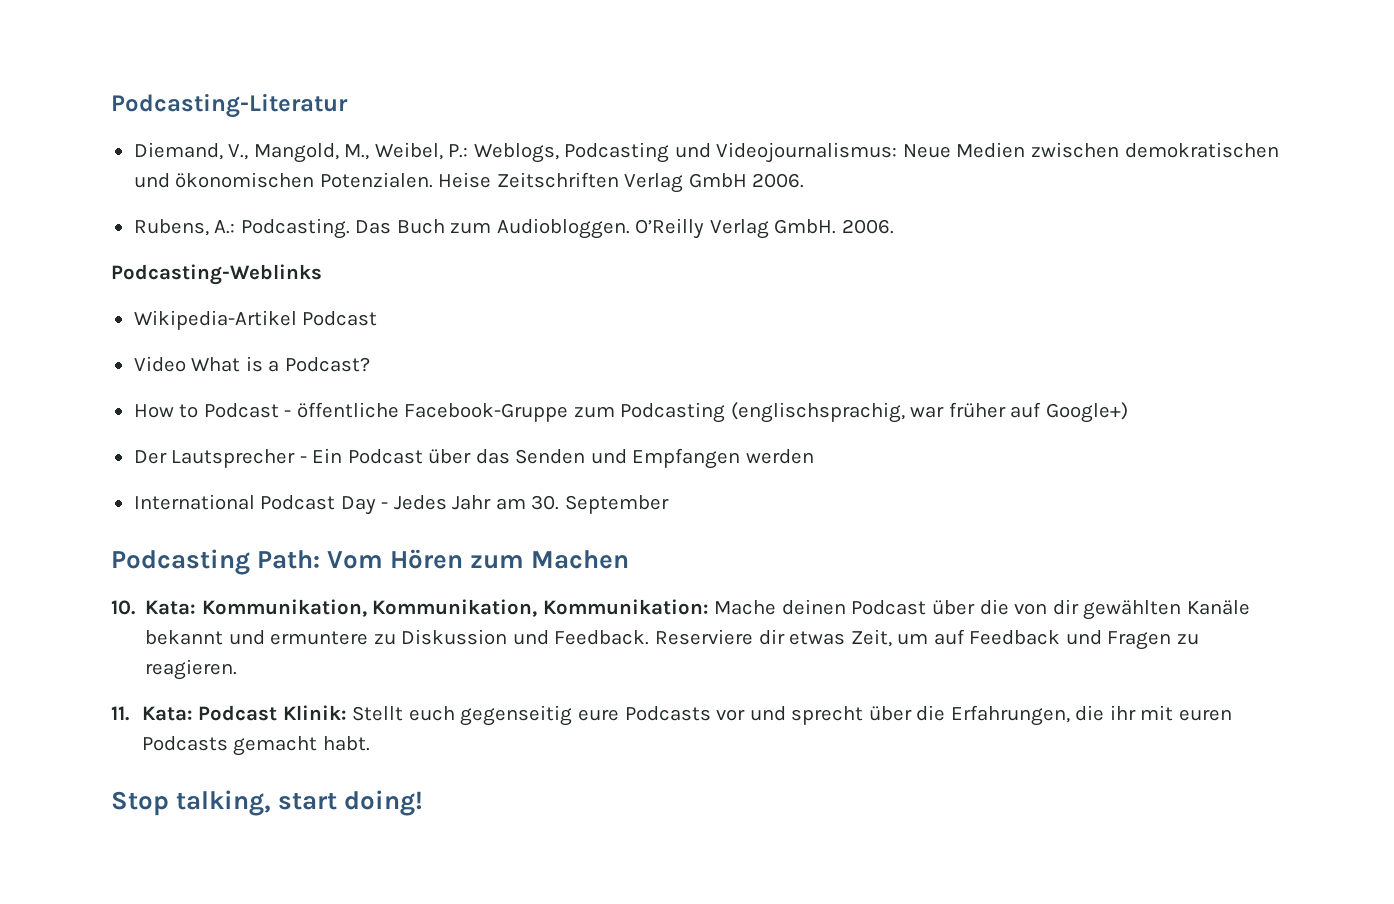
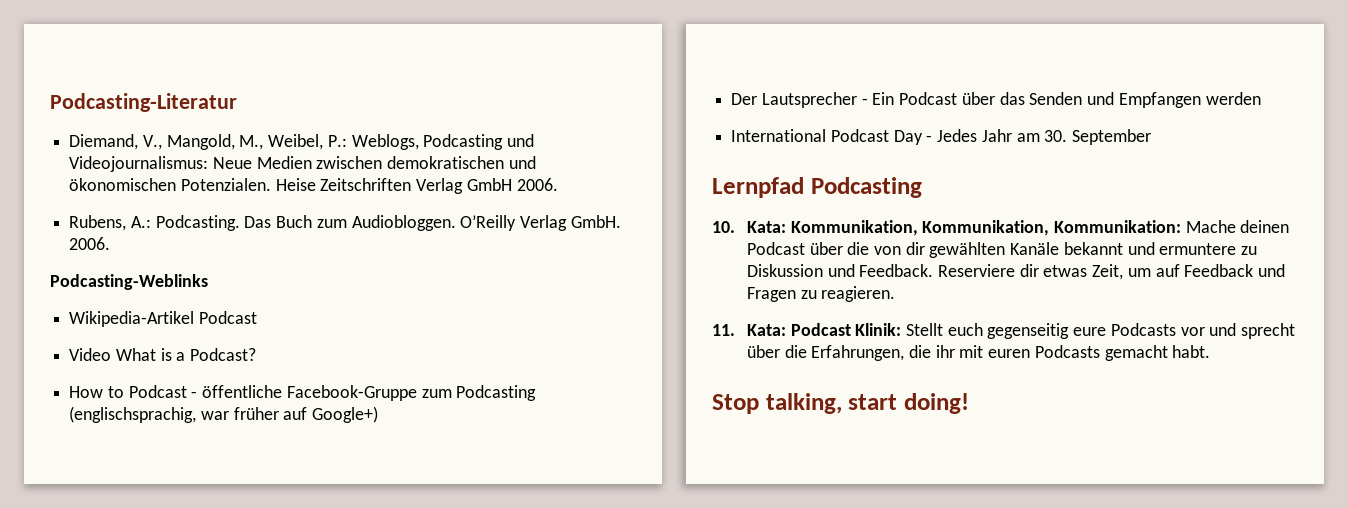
- Podcasting Path: Vom Hören zum Machen
+ Lernpfad Podcasting

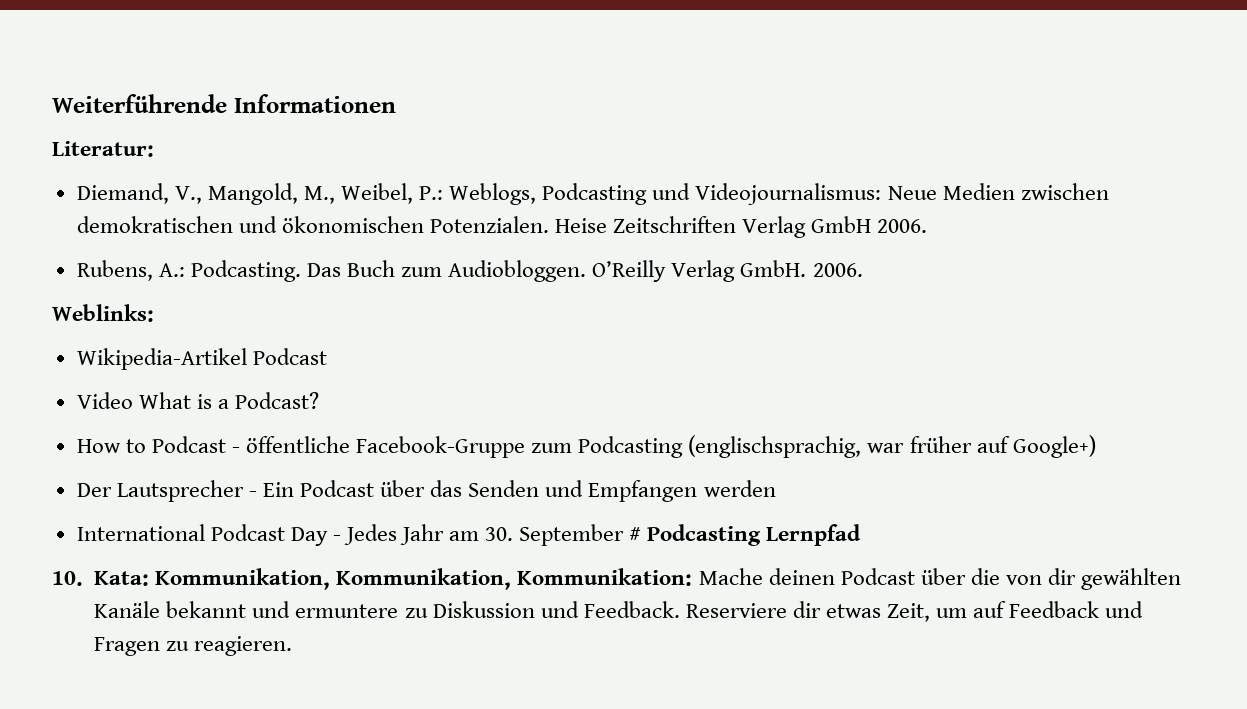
- Podcasting-Literatur
+ Weiterführende Informationen
+ Literatur:
- Podcasting-Weblinks
+ Weblinks:
- International Podcast Day - Jedes Jahr am 30. September
- Lernpfad Podcasting
+ International Podcast Day - Jedes Jahr am 30. September # Podcasting Lernpfad
- 11. Kata: Podcast Klinik: Stellt euch gegenseitig eure Podcasts vor und sprecht über die Erfahrungen, die ihr mit euren Podcasts gemacht habt.
- Stop talking, start doing!

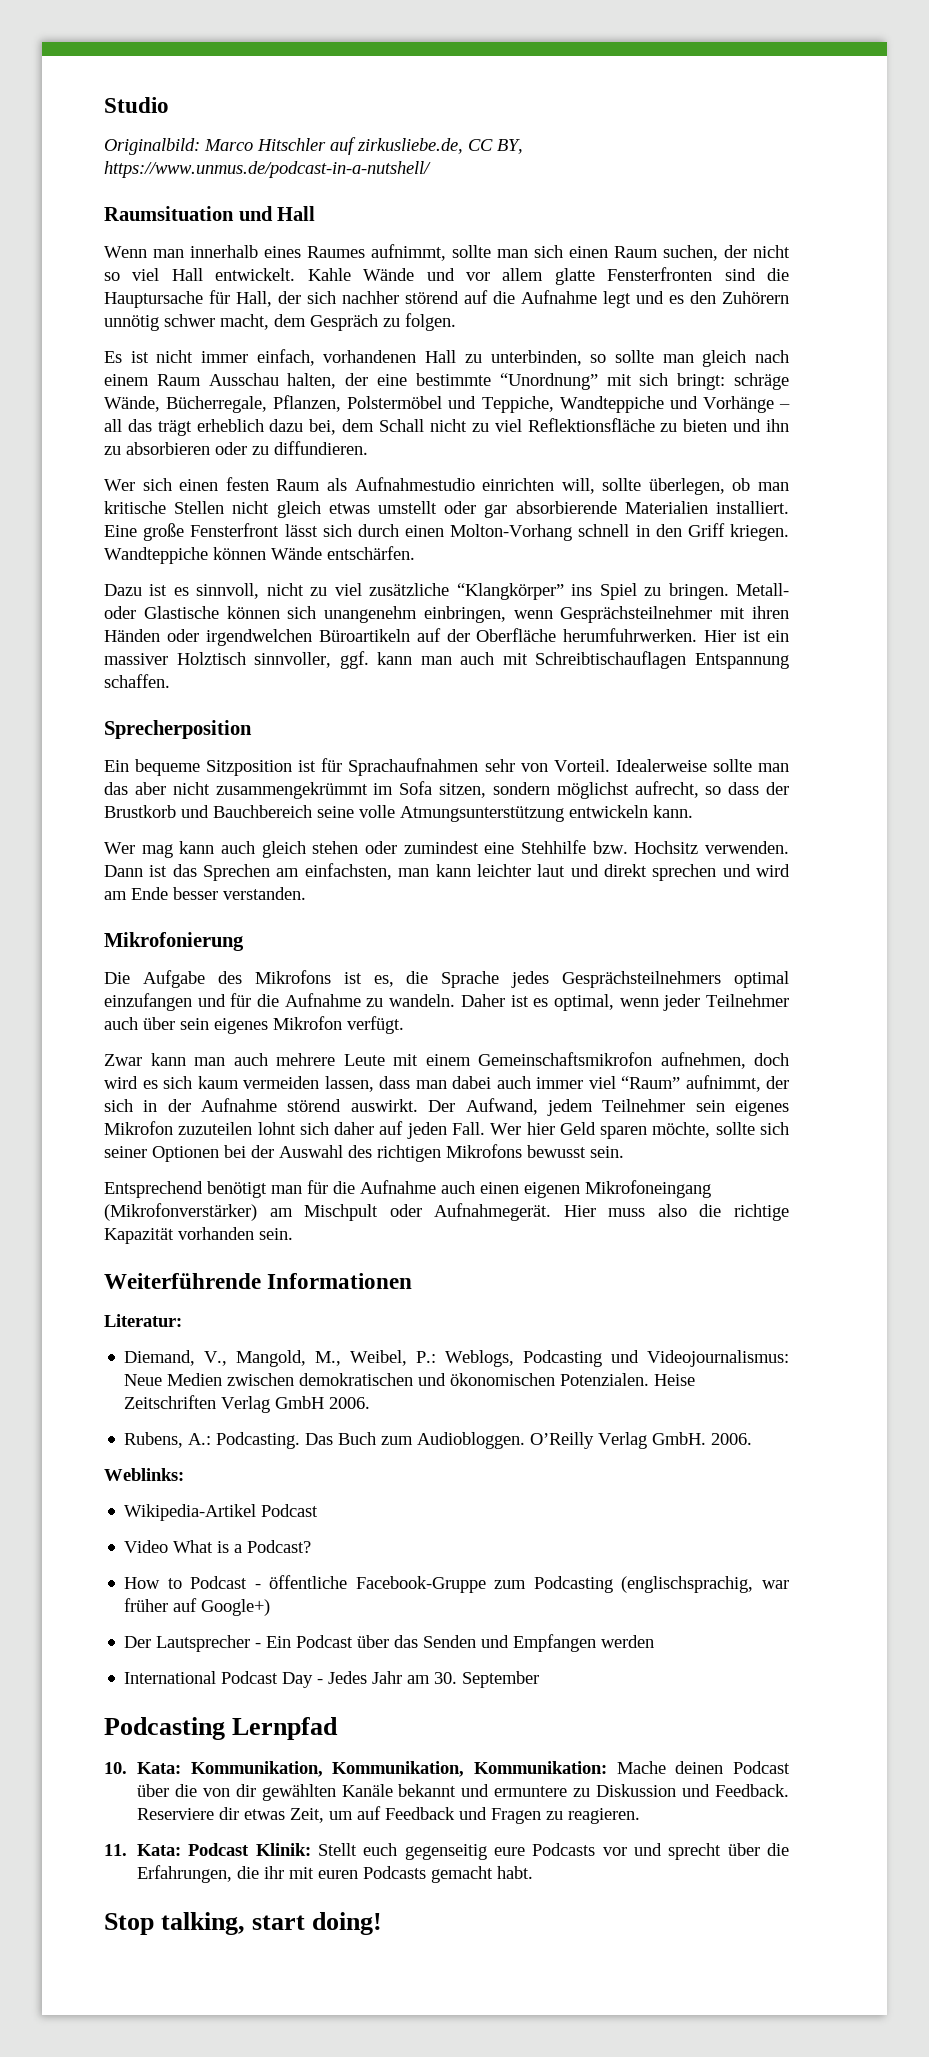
+ Studio
+ Originalbild: Marco Hitschler auf zirkusliebe.de, CC BY, https://www.unmus.de/podcast-in-a-nutshell/
+ Raumsituation und Hall
+ Wenn man innerhalb eines Raumes aufnimmt, sollte man sich einen Raum suchen, der nicht so viel Hall entwickelt. Kahle Wände und vor allem glatte Fensterfronten sind die Hauptursache für Hall, der sich nachher störend auf die Aufnahme legt und es den Zuhörern unnötig schwer macht, dem Gespräch zu folgen.
+ Es ist nicht immer einfach, vorhandenen Hall zu unterbinden, so sollte man gleich nach einem Raum Ausschau halten, der eine bestimmte “Unordnung” mit sich bringt: schräge Wände, Bücherregale, Pflanzen, Polstermöbel und Teppiche, Wandteppiche und Vorhänge – all das trägt erheblich dazu bei, dem Schall nicht zu viel Reflektionsfläche zu bieten und ihn zu absorbieren oder zu diffundieren.
+ Wer sich einen festen Raum als Aufnahmestudio einrichten will, sollte überlegen, ob man kritische Stellen nicht gleich etwas umstellt oder gar absorbierende Materialien installiert. Eine große Fensterfront lässt sich durch einen Molton-Vorhang schnell in den Griff kriegen. Wandteppiche können Wände entschärfen.
+ Dazu ist es sinnvoll, nicht zu viel zusätzliche “Klangkörper” ins Spiel zu bringen. Metall- oder Glastische können sich unangenehm einbringen, wenn Gesprächsteilnehmer mit ihren Händen oder irgendwelchen Büroartikeln auf der Oberfläche herumfuhrwerken. Hier ist ein massiver Holztisch sinnvoller, ggf. kann man auch mit Schreibtischauflagen Entspannung schaffen.
+ Sprecherposition
+ Ein bequeme Sitzposition ist für Sprachaufnahmen sehr von Vorteil. Idealerweise sollte man das aber nicht zusammengekrümmt im Sofa sitzen, sondern möglichst aufrecht, so dass der Brustkorb und Bauchbereich seine volle Atmungsunterstützung entwickeln kann.
+ Wer mag kann auch gleich stehen oder zumindest eine Stehhilfe bzw. Hochsitz verwenden. Dann ist das Sprechen am einfachsten, man kann leichter laut und direkt sprechen und wird am Ende besser verstanden.
+ Mikrofonierung
+ Die Aufgabe des Mikrofons ist es, die Sprache jedes Gesprächsteilnehmers optimal einzufangen und für die Aufnahme zu wandeln. Daher ist es optimal, wenn jeder Teilnehmer auch über sein eigenes Mikrofon verfügt.
+ Zwar kann man auch mehrere Leute mit einem Gemeinschaftsmikrofon aufnehmen, doch wird es sich kaum vermeiden lassen, dass man dabei auch immer viel “Raum” aufnimmt, der sich in der Aufnahme störend auswirkt. Der Aufwand, jedem Teilnehmer sein eigenes Mikrofon zuzuteilen lohnt sich daher auf jeden Fall. Wer hier Geld sparen möchte, sollte sich seiner Optionen bei der Auswahl des richtigen Mikrofons bewusst sein.
+ Entsprechend benötigt man für die Aufnahme auch einen eigenen Mikrofoneingang (Mikrofonverstärker) am Mischpult oder Aufnahmegerät. Hier muss also die richtige Kapazität vorhanden sein.
- International Podcast Day - Jedes Jahr am 30. September # Podcasting Lernpfad
+ International Podcast Day - Jedes Jahr am 30. September
+ Podcasting Lernpfad
+ 11. Kata: Podcast Klinik: Stellt euch gegenseitig eure Podcasts vor und sprecht über die Erfahrungen, die ihr mit euren Podcasts gemacht habt.
+ Stop talking, start doing!

